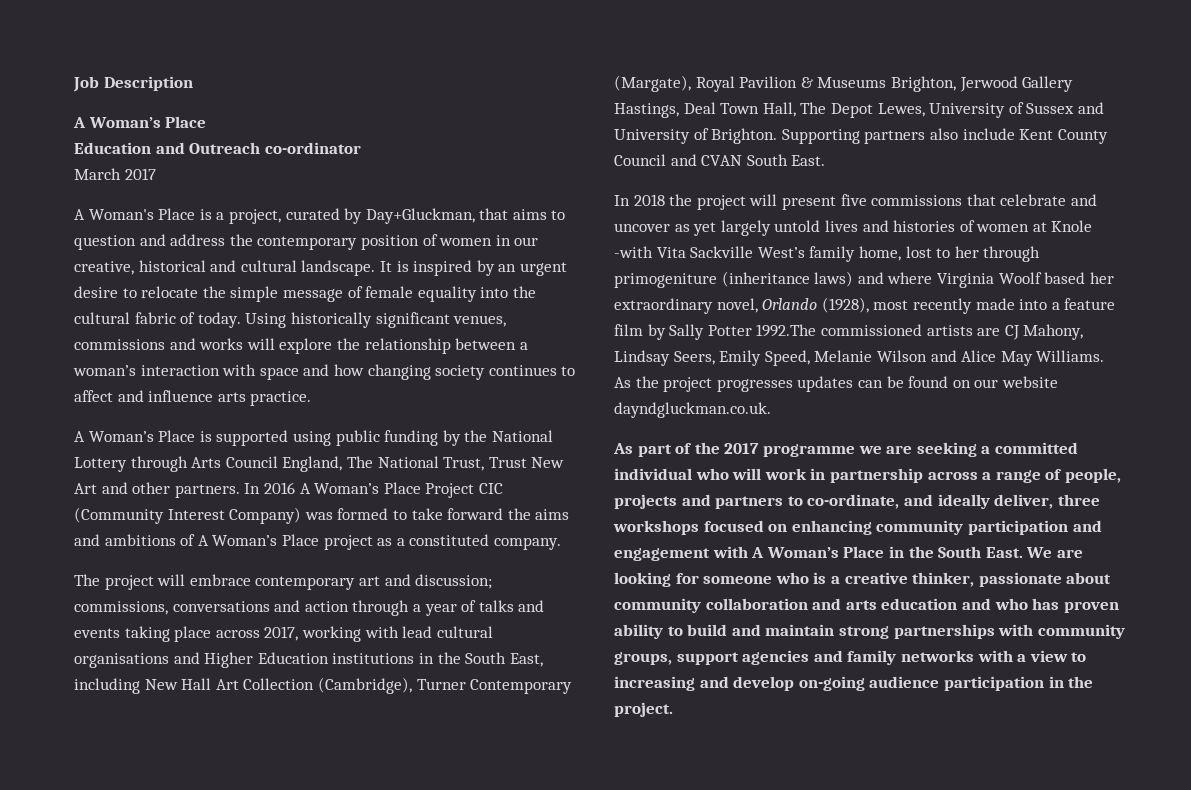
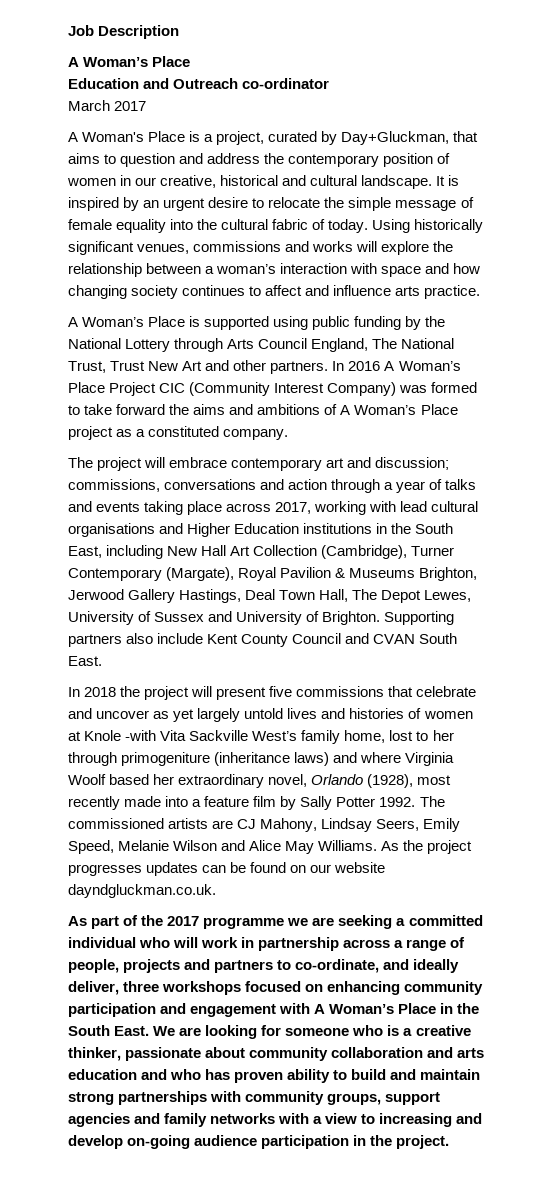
- In 2018 the project will present five commissions that celebrate and uncover as yet largely untold lives and histories of women at Knole -with Vita Sackville West’s family home, lost to her through primogeniture (inheritance laws) and where Virginia Woolf based her extraordinary novel, Orlando (1928), most recently made into a feature film by Sally Potter 1992.The commissioned artists are CJ Mahony, Lindsay Seers, Emily Speed, Melanie Wilson and Alice May Williams.
+ In 2018 the project will present five commissions that celebrate and uncover as yet largely untold lives and histories of women at Knole -with Vita Sackville West’s family home, lost to her through primogeniture (inheritance laws) and where Virginia Woolf based her extraordinary novel, Orlando (1928), most recently made into a feature film by Sally Potter 1992. The commissioned artists are CJ Mahony, Lindsay Seers, Emily Speed, Melanie Wilson and Alice May Williams.

